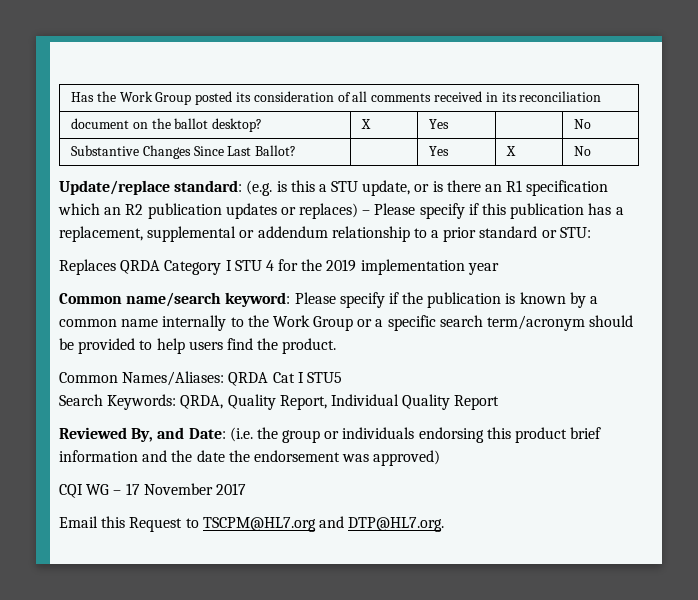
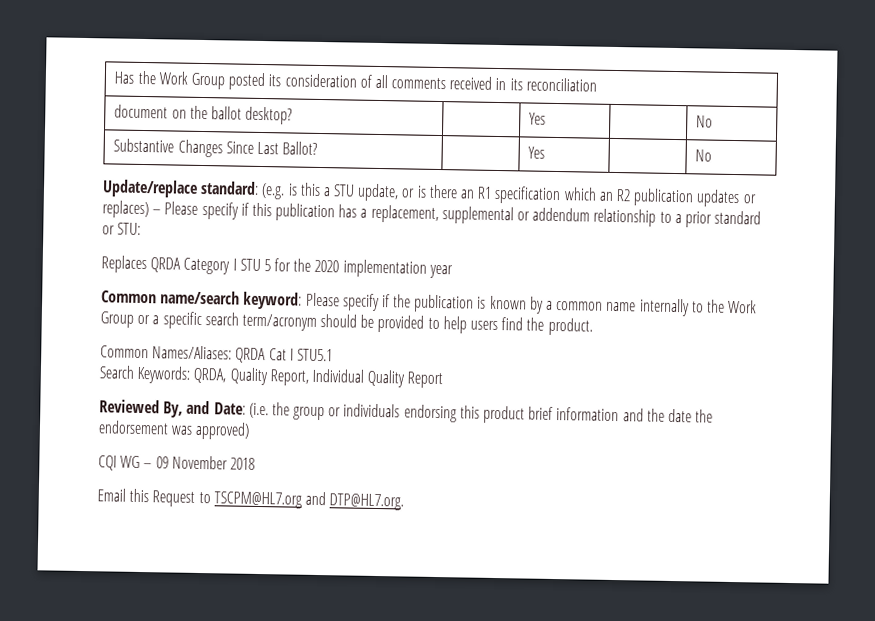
- document on the ballot desktop? | X | Yes | | No
+ document on the ballot desktop? | | Yes | | No
- Substantive Changes Since Last Ballot? | | Yes | X | No
+ Substantive Changes Since Last Ballot? | | Yes | | No
- Replaces QRDA Category I STU 4 for the 2019 implementation year
+ Replaces QRDA Category I STU 5 for the 2020 implementation year
- Common Names/Aliases: QRDA Cat I STU5
+ Common Names/Aliases: QRDA Cat I STU5.1
- CQI WG – 17 November 2017
+ CQI WG – 09 November 2018

